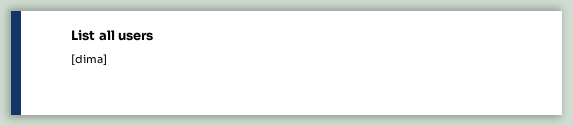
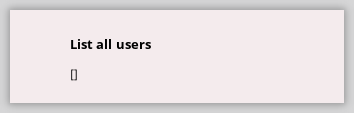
- [dima]
+ []

